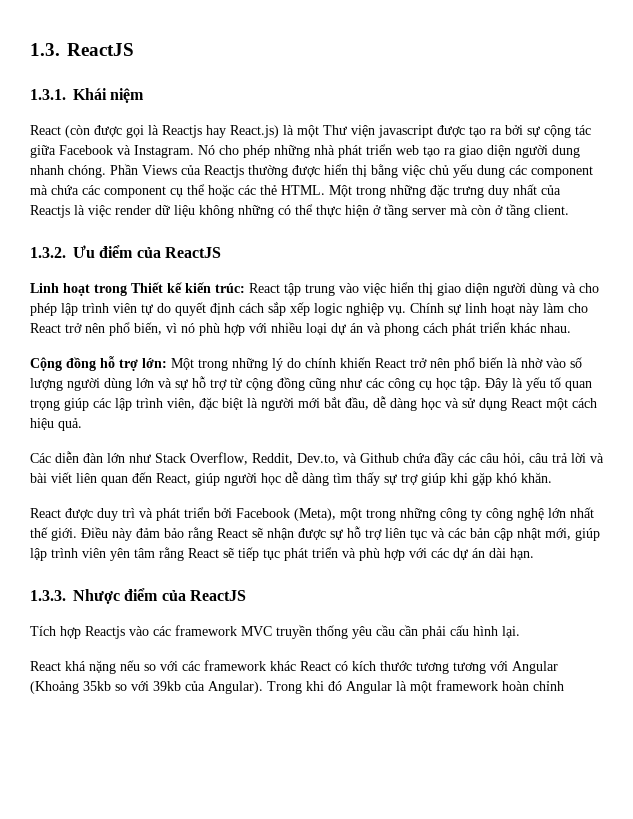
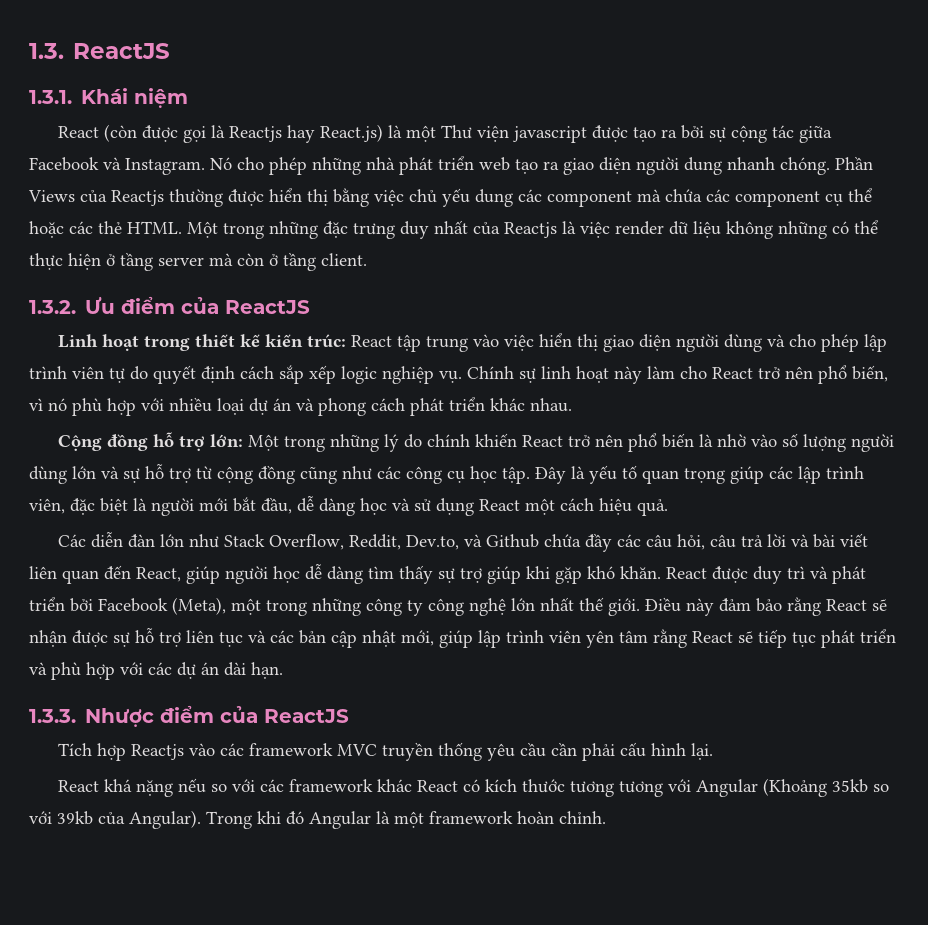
- Linh hoạt trong Thiết kế kiến trúc: React tập trung vào việc hiển thị giao diện người dùng và cho phép lập trình viên tự do quyết định cách sắp xếp logic nghiệp vụ.
+ Linh hoạt trong thiết kế kiến trúc: React tập trung vào việc hiển thị giao diện người dùng và cho phép lập trình viên tự do quyết định cách sắp xếp logic nghiệp vụ.
- Các diễn đàn lớn như Stack Overflow, Reddit, Dev.to, và Github chứa đầy các câu hỏi, câu trả lời và bài viết liên quan đến React, giúp người học dễ dàng tìm thấy sự trợ giúp khi gặp khó khăn.
- React được duy trì và phát triển bởi Facebook (Meta), một trong những công ty công nghệ lớn nhất thế giới.
+ Các diễn đàn lớn như Stack Overflow, Reddit, Dev.to, và Github chứa đầy các câu hỏi, câu trả lời và bài viết liên quan đến React, giúp người học dễ dàng tìm thấy sự trợ giúp khi gặp khó khăn. React được duy trì và phát triển bởi Facebook (Meta), một trong những công ty công nghệ lớn nhất thế giới.
- Trong khi đó Angular là một framework hoàn chỉnh
+ Trong khi đó Angular là một framework hoàn chỉnh.

